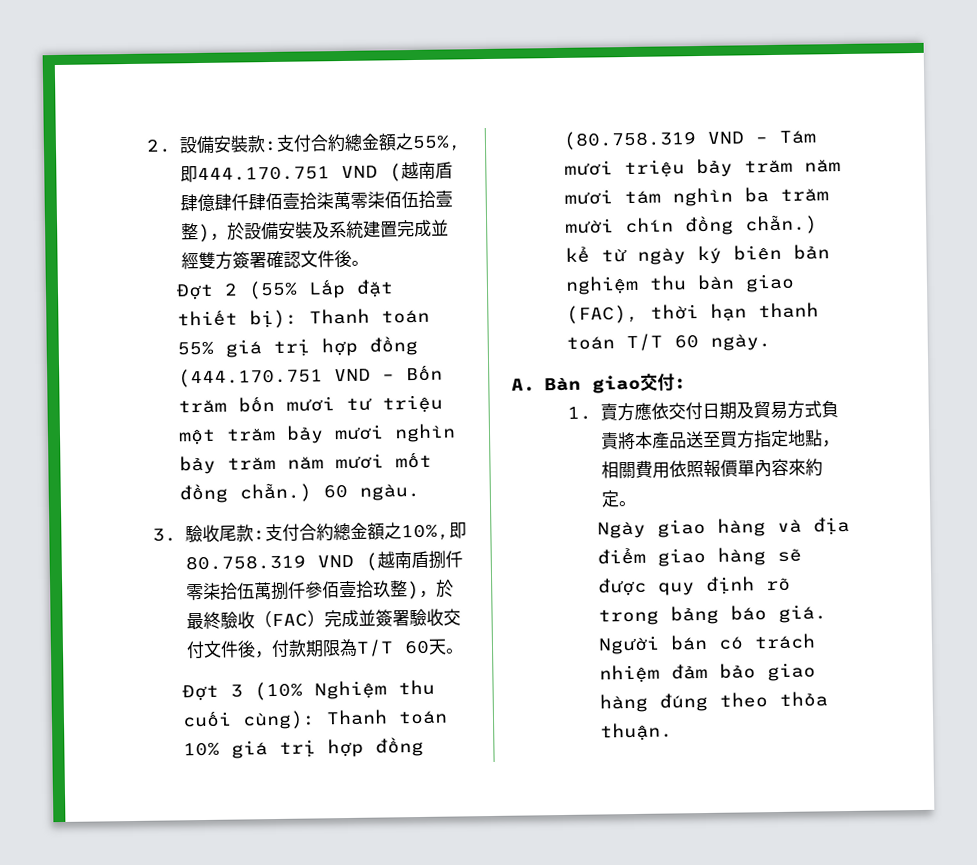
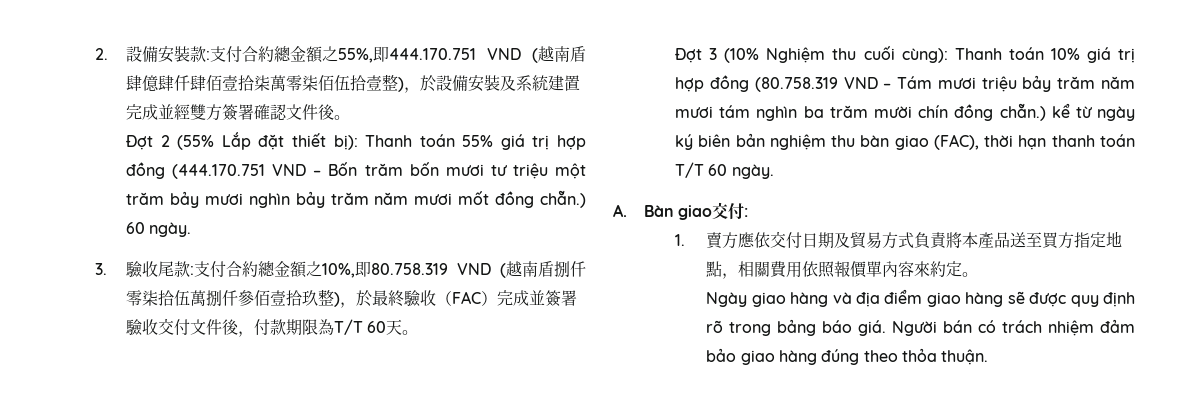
- Đợt 2 (55% Lắp đặt thiết bị): Thanh toán 55% giá trị hợp đồng (444.170.751 VND – Bốn trăm bốn mươi tư triệu một trăm bảy mươi nghìn bảy trăm năm mươi mốt đồng chẵn.) 60 ngàu.
+ Đợt 2 (55% Lắp đặt thiết bị): Thanh toán 55% giá trị hợp đồng (444.170.751 VND – Bốn trăm bốn mươi tư triệu một trăm bảy mươi nghìn bảy trăm năm mươi mốt đồng chẵn.) 60 ngày.

